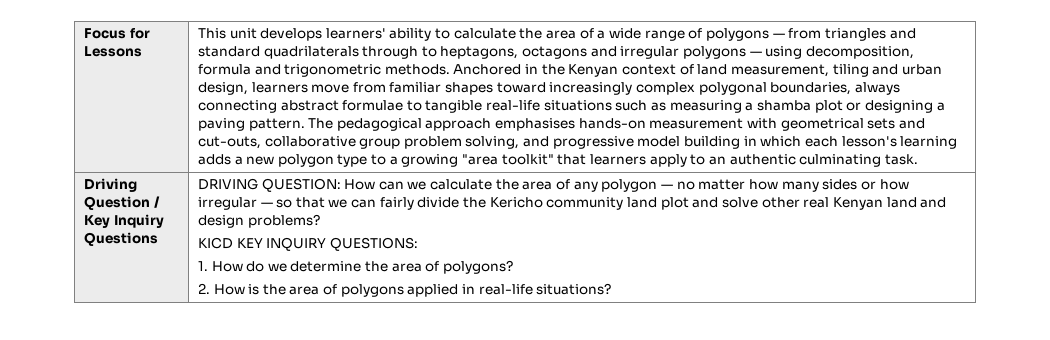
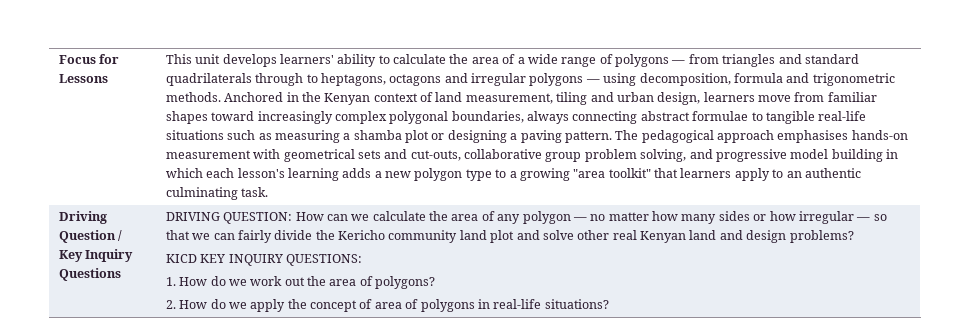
- 1. How do we determine the area of polygons?
+ 1. How do we work out the area of polygons?
- 2. How is the area of polygons applied in real-life situations?
+ 2. How do we apply the concept of area of polygons in real-life situations?

